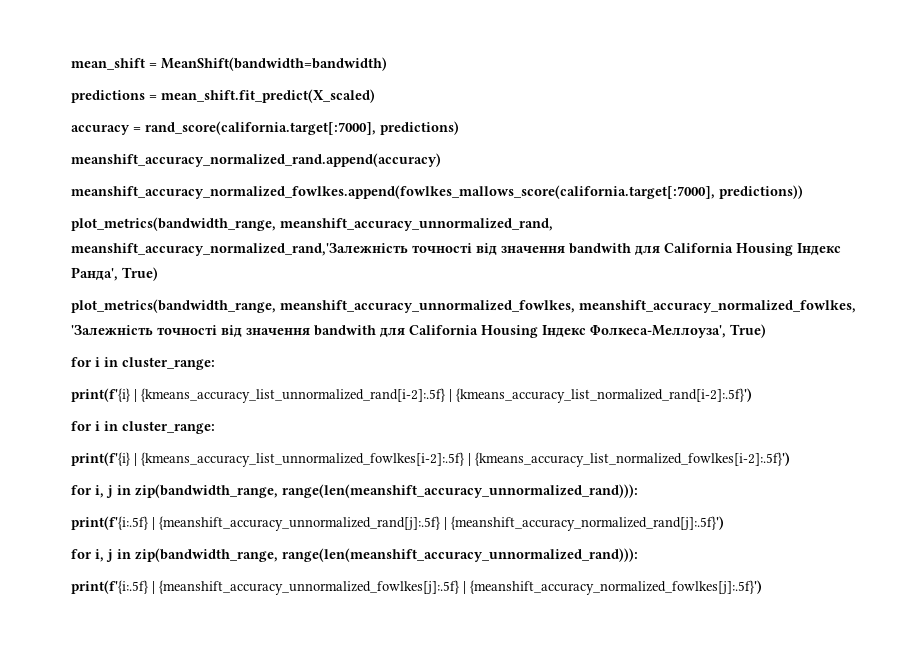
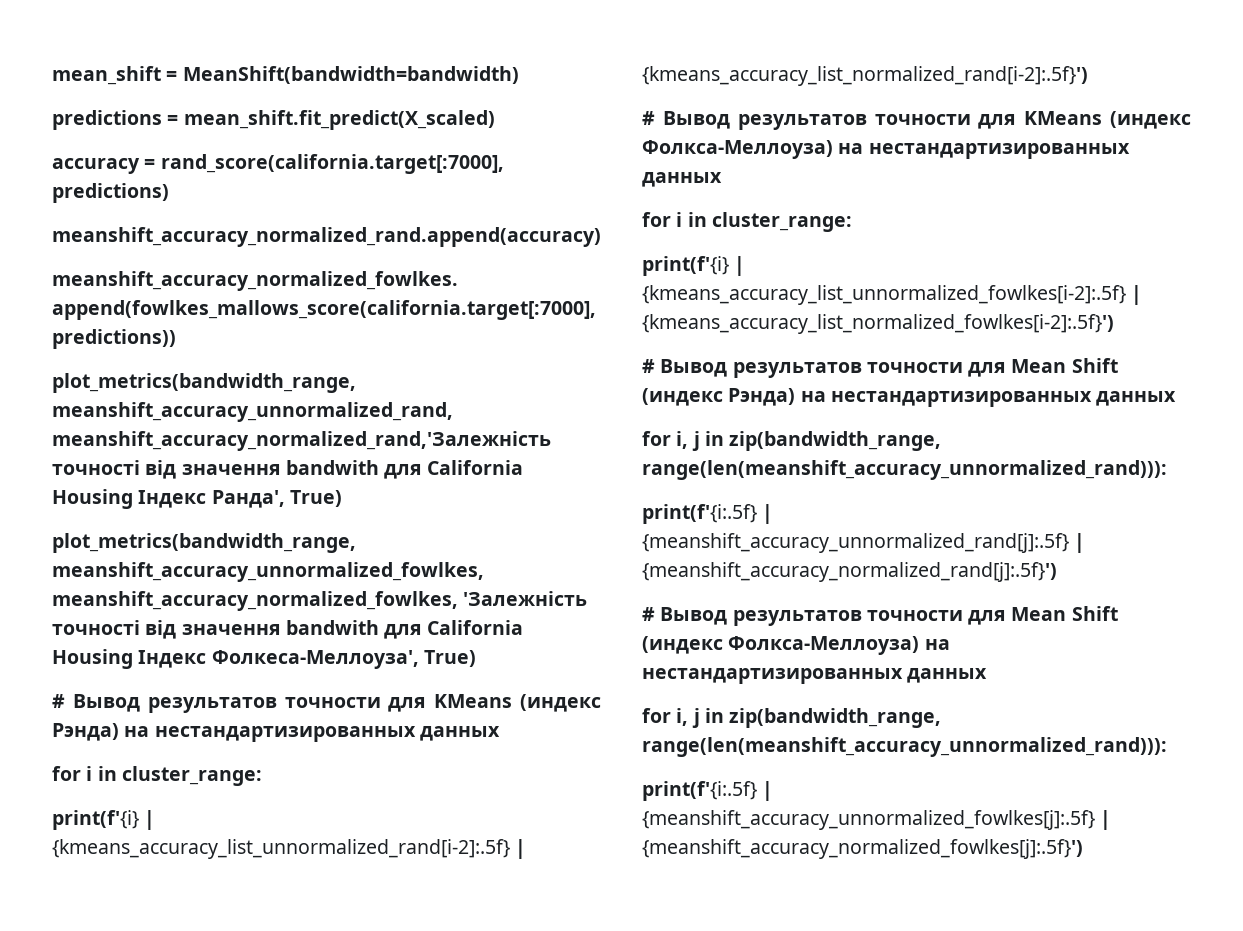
+ # Вывод результатов точности для KMeans (индекс Рэнда) на нестандартизированных данных
+ # Вывод результатов точности для KMeans (индекс Фолкса-Меллоуза) на нестандартизированных данных
+ # Вывод результатов точности для Mean Shift (индекс Рэнда) на нестандартизированных данных
+ # Вывод результатов точности для Mean Shift (индекс Фолкса-Меллоуза) на нестандартизированных данных

